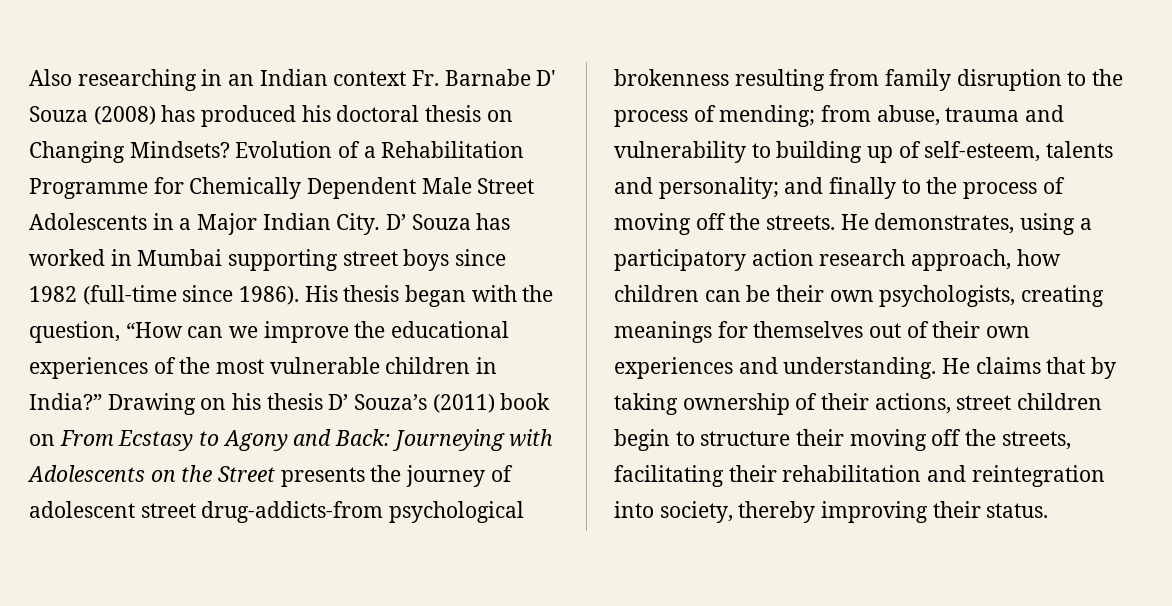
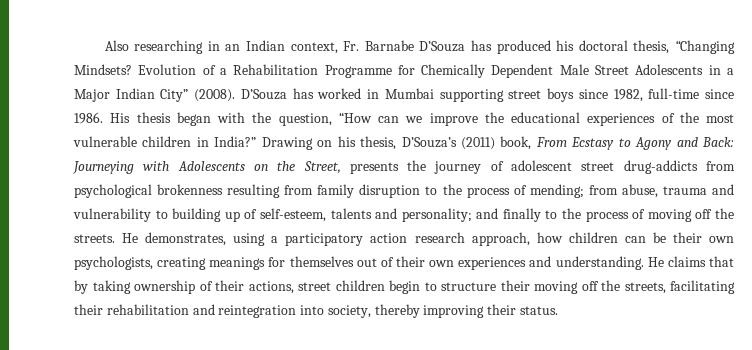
- Also researching in an Indian context Fr. Barnabe D' Souza (2008) has produced his doctoral thesis on Changing Mindsets?
+ Also researching in an Indian context, Fr. Barnabe D’Souza has produced his doctoral thesis, “Changing Mindsets?
- Evolution of a Rehabilitation Programme for Chemically Dependent Male Street Adolescents in a Major Indian City. D’ Souza has worked in Mumbai supporting street boys since 1982 (full-time since 1986).
+ Evolution of a Rehabilitation Programme for Chemically Dependent Male Street Adolescents in a Major Indian City” (2008). D’Souza has worked in Mumbai supporting street boys since 1982, full-time since 1986.
- Drawing on his thesis D’ Souza’s (2011) book on From Ecstasy to Agony and Back: Journeying with Adolescents on the Street presents the journey of adolescent street drug-addicts-from psychological brokenness resulting from family disruption to the process of mending; from abuse, trauma and vulnerability to building up of self-esteem, talents and personality; and finally to the process of moving off the streets.
+ Drawing on his thesis, D’Souza’s (2011) book, From Ecstasy to Agony and Back: Journeying with Adolescents on the Street, presents the journey of adolescent street drug-addicts from psychological brokenness resulting from family disruption to the process of mending; from abuse, trauma and vulnerability to building up of self-esteem, talents and personality; and finally to the process of moving off the streets.

